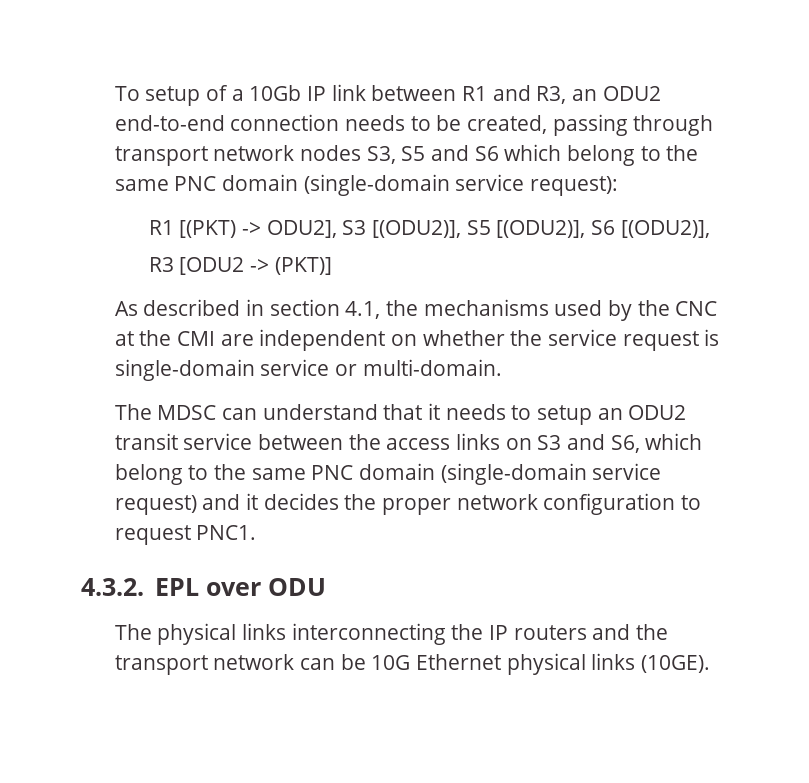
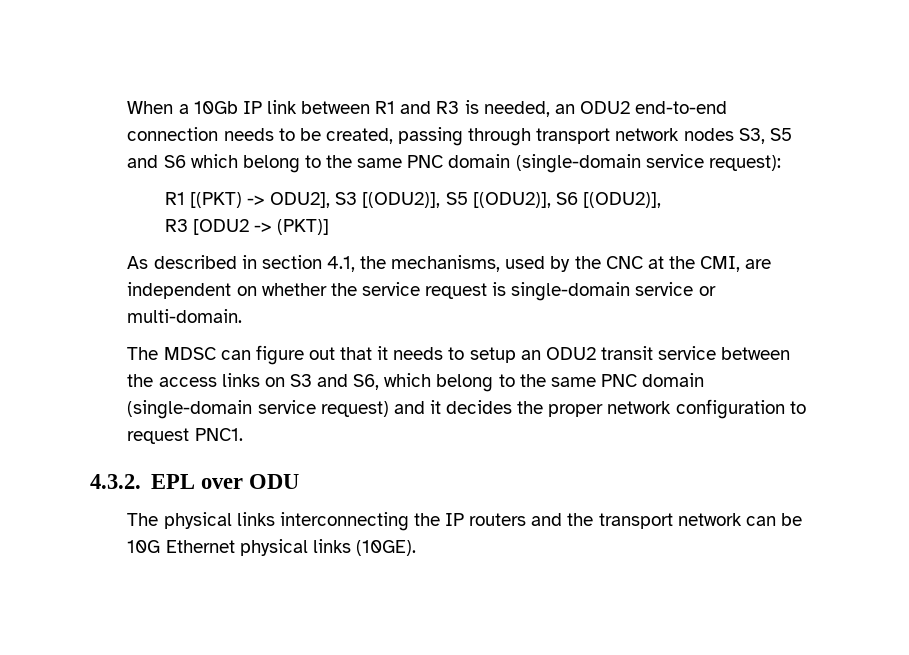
- To setup of a 10Gb IP link between R1 and R3, an ODU2 end-to-end connection needs to be created, passing through transport network nodes S3, S5 and S6 which belong to the same PNC domain (single-domain service request):
+ When a 10Gb IP link between R1 and R3 is needed, an ODU2 end-to-end connection needs to be created, passing through transport network nodes S3, S5 and S6 which belong to the same PNC domain (single-domain service request):
- As described in section 4.1, the mechanisms used by the CNC at the CMI are independent on whether the service request is single-domain service or multi-domain.
+ As described in section 4.1, the mechanisms, used by the CNC at the CMI, are independent on whether the service request is single-domain service or multi-domain.
- The MDSC can understand that it needs to setup an ODU2 transit service between the access links on S3 and S6, which belong to the same PNC domain (single-domain service request) and it decides the proper network configuration to request PNC1.
+ The MDSC can figure out that it needs to setup an ODU2 transit service between the access links on S3 and S6, which belong to the same PNC domain (single-domain service request) and it decides the proper network configuration to request PNC1.

